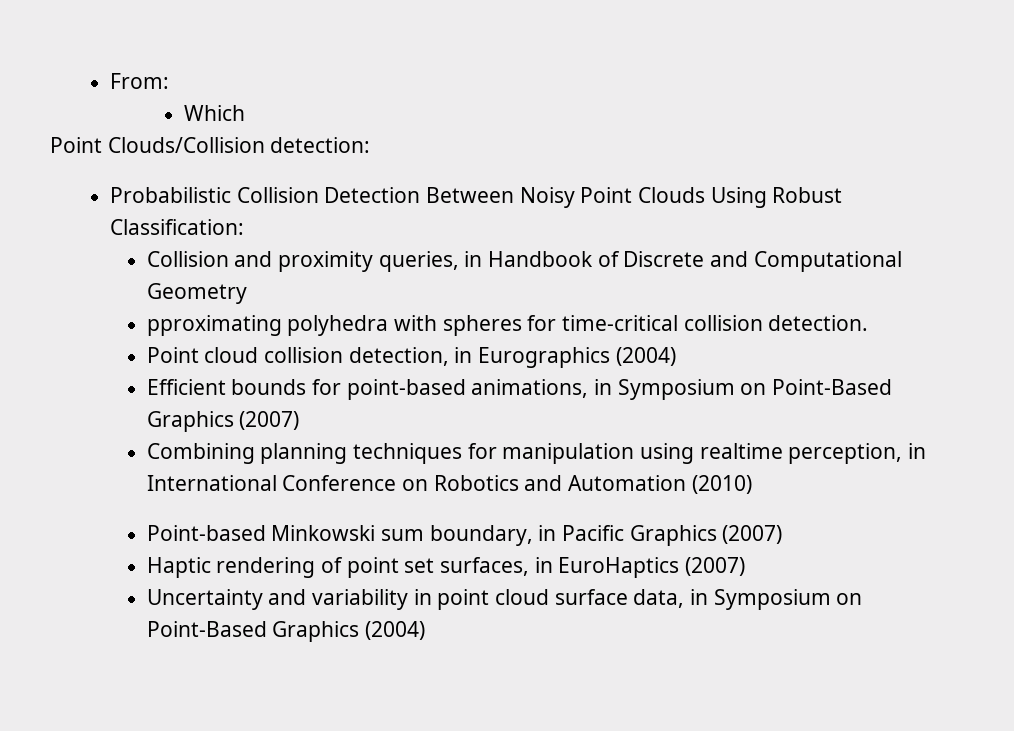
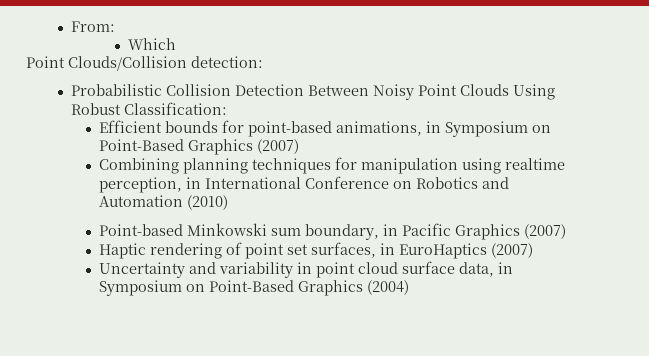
- Collision and proximity queries, in Handbook of Discrete and Computational Geometry
- pproximating polyhedra with spheres for time-critical collision detection.
- Point cloud collision detection, in Eurographics (2004)

